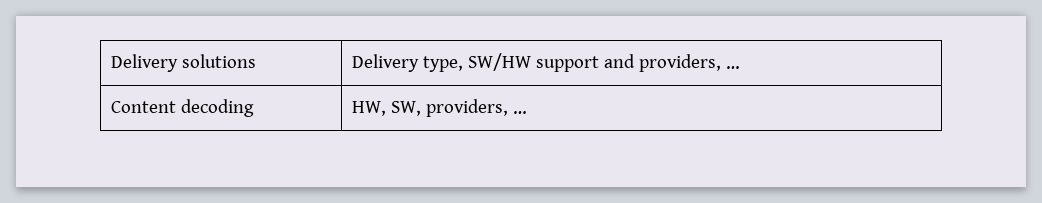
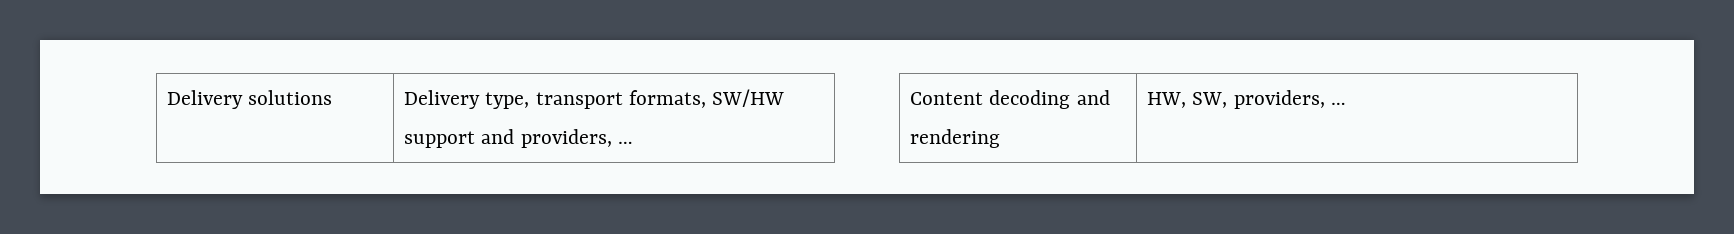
- Delivery solutions | Delivery type, SW/HW support and providers, …
+ Delivery solutions | Delivery type, transport formats, SW/HW support and providers, …
- Content decoding | HW, SW, providers, …
+ Content decoding and rendering | HW, SW, providers, …

